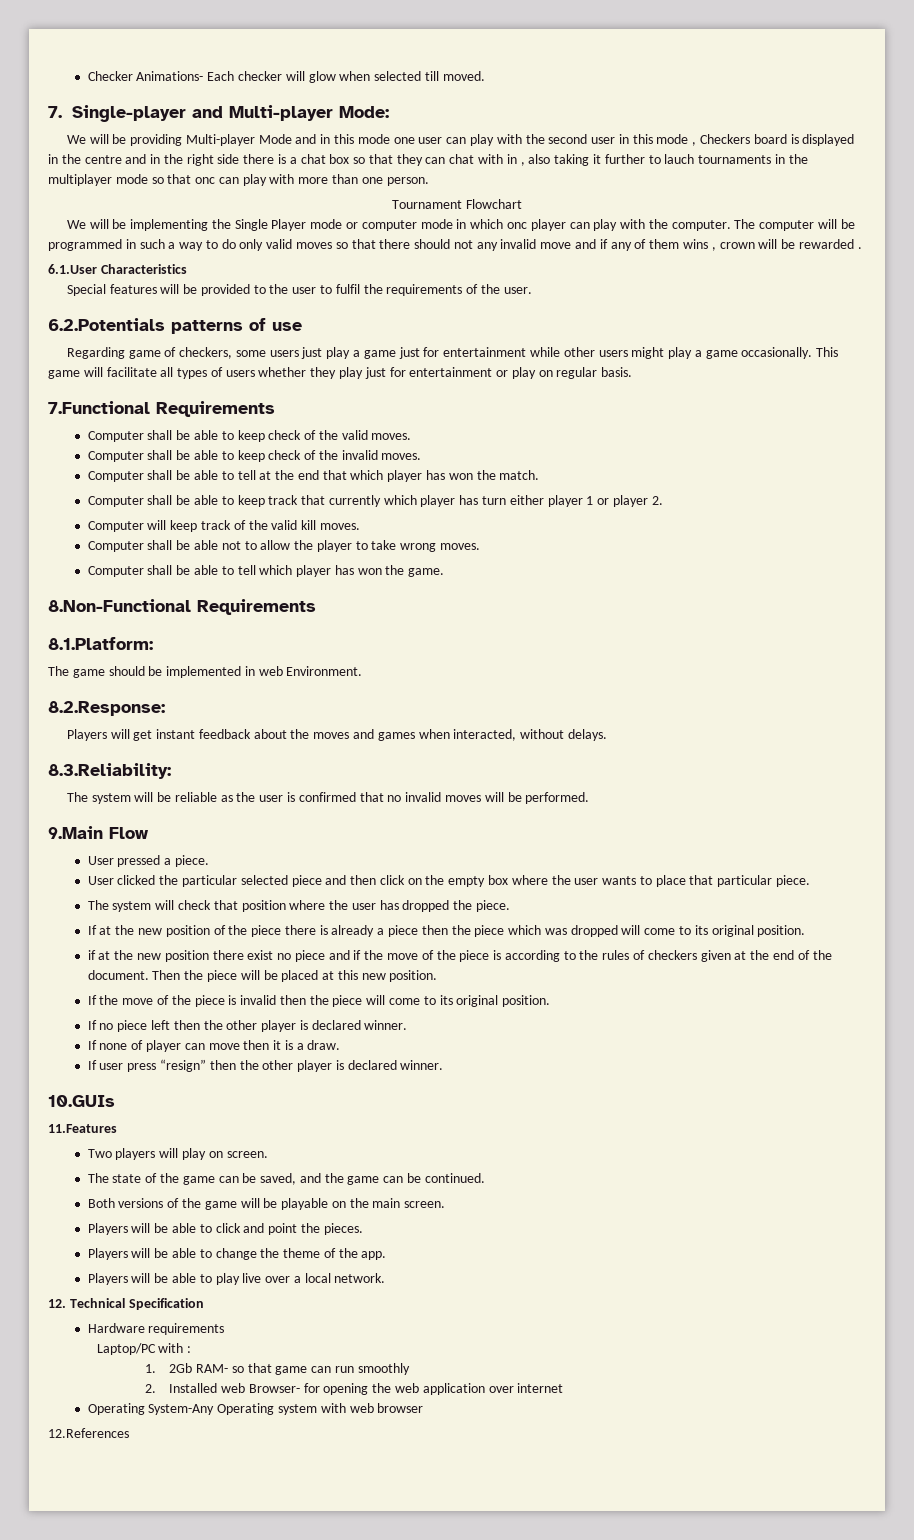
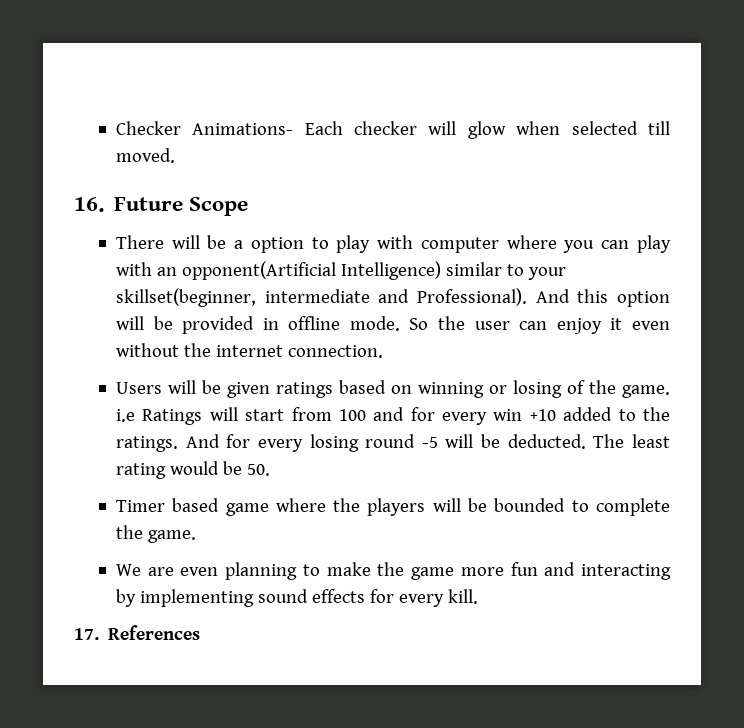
- 7. Single-player and Multi-player Mode:
- We will be providing Multi-player Mode and in this mode one user can play with the second user in this mode , Checkers board is displayed in the centre and in the right side there is a chat box so that they can chat with in , also taking it further to lauch tournaments in the multiplayer mode so that onc can play with more than one person.
- Tournament Flowchart
- We will be implementing the Single Player mode or computer mode in which onc player can play with the computer. The computer will be programmed in such a way to do only valid moves so that there should not any invalid move and if any of them wins , crown will be rewarded .
- 6.1.User Characteristics
- Special features will be provided to the user to fulfil the requirements of the user.
- 6.2.Potentials patterns of use
- Regarding game of checkers, some users just play a game just for entertainment while other users might play a game occasionally. This game will facilitate all types of users whether they play just for entertainment or play on regular basis.
- 7.Functional Requirements
- Computer shall be able to keep check of the valid moves.
- Computer shall be able to keep check of the invalid moves.
- Computer shall be able to tell at the end that which player has won the match.
- Computer shall be able to keep track that currently which player has turn either player 1 or player 2.
- Computer will keep track of the valid kill moves.
- Computer shall be able not to allow the player to take wrong moves.
- Computer shall be able to tell which player has won the game.
- 8.Non-Functional Requirements
- 8.1.Platform:
- The game should be implemented in web Environment.
- 8.2.Response:
- Players will get instant feedback about the moves and games when interacted, without delays.
- 8.3.Reliability:
- The system will be reliable as the user is confirmed that no invalid moves will be performed.
- 9.Main Flow
- User pressed a piece.
- User clicked the particular selected piece and then click on the empty box where the user wants to place that particular piece.
- The system will check that position where the user has dropped the piece.
- If at the new position of the piece there is already a piece then the piece which was dropped will come to its original position.
- if at the new position there exist no piece and if the move of the piece is according to the rules of checkers given at the end of the document. Then the piece will be placed at this new position.
- If the move of the piece is invalid then the piece will come to its original position.
- If no piece left then the other player is declared winner.
- If none of player can move then it is a draw.
- If user press “resign” then the other player is declared winner.
- 10.GUIs
- 11.Features
- Two players will play on screen.
- The state of the game can be saved, and the game can be continued.
- Both versions of the game will be playable on the main screen.
- Players will be able to click and point the pieces.
- Players will be able to change the theme of the app.
- Players will be able to play live over a local network.
- 12. Technical Specification
- Hardware requirements
- Laptop/PC with :
- 1. 2Gb RAM- so that game can run smoothly
- 2. Installed web Browser- for opening the web application over internet
- Operating System-Any Operating system with web browser
- 12.References
+ 16. Future Scope
+ There will be a option to play with computer where you can play with an opponent(Artificial Intelligence) similar to your skillset(beginner, intermediate and Professional). And this option will be provided in offline mode. So the user can enjoy it even without the internet connection.
+ Users will be given ratings based on winning or losing of the game. i.e Ratings will start from 100 and for every win +10 added to the ratings. And for every losing round -5 will be deducted. The least rating would be 50.
+ Timer based game where the players will be bounded to complete the game.
+ We are even planning to make the game more fun and interacting by implementing sound effects for every kill.
+ 17. References

